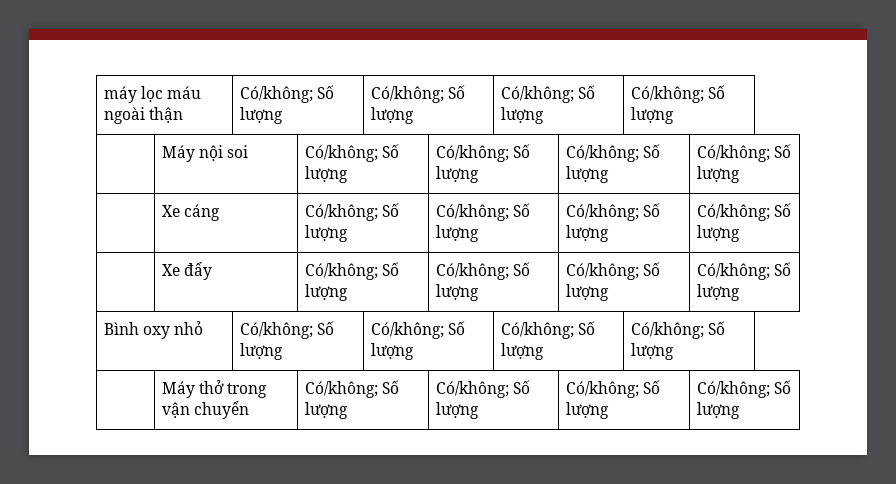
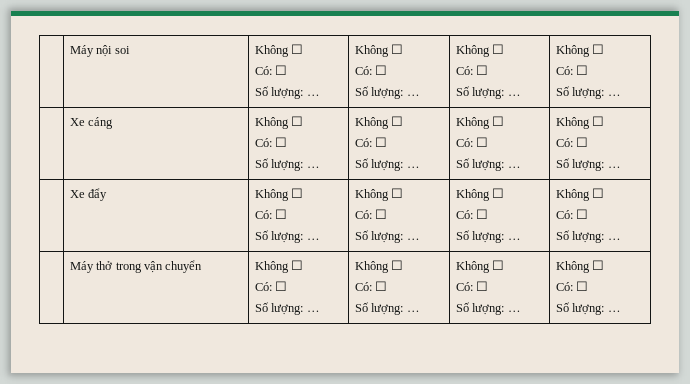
- máy lọc máu ngoài thận | Có/không; Số lượng | Có/không; Số lượng | Có/không; Số lượng | Có/không; Số lượng
- | Máy nội soi | Có/không; Số lượng | Có/không; Số lượng | Có/không; Số lượng | Có/không; Số lượng
- | Xe cáng | Có/không; Số lượng | Có/không; Số lượng | Có/không; Số lượng | Có/không; Số lượng
- | Xe đẩy | Có/không; Số lượng | Có/không; Số lượng | Có/không; Số lượng | Có/không; Số lượng
- Bình oxy nhỏ | Có/không; Số lượng | Có/không; Số lượng | Có/không; Số lượng | Có/không; Số lượng
+ | Máy nội soi | Không ☐
+ Có: ☐
+ Số lượng: … | Không ☐
+ Có: ☐
+ Số lượng: … | Không ☐
+ Có: ☐
+ Số lượng: … | Không ☐
+ Có: ☐
+ Số lượng: …
+ | Xe cáng | Không ☐
+ Có: ☐
+ Số lượng: … | Không ☐
+ Có: ☐
+ Số lượng: … | Không ☐
+ Có: ☐
+ Số lượng: … | Không ☐
+ Có: ☐
+ Số lượng: …
+ | Xe đẩy | Không ☐
+ Có: ☐
+ Số lượng: … | Không ☐
+ Có: ☐
+ Số lượng: … | Không ☐
+ Có: ☐
+ Số lượng: … | Không ☐
+ Có: ☐
+ Số lượng: …
- | Máy thở trong vận chuyển | Có/không; Số lượng | Có/không; Số lượng | Có/không; Số lượng | Có/không; Số lượng
+ | Máy thở trong vận chuyển | Không ☐
+ Có: ☐
+ Số lượng: … | Không ☐
+ Có: ☐
+ Số lượng: … | Không ☐
+ Có: ☐
+ Số lượng: … | Không ☐
+ Có: ☐
+ Số lượng: …

